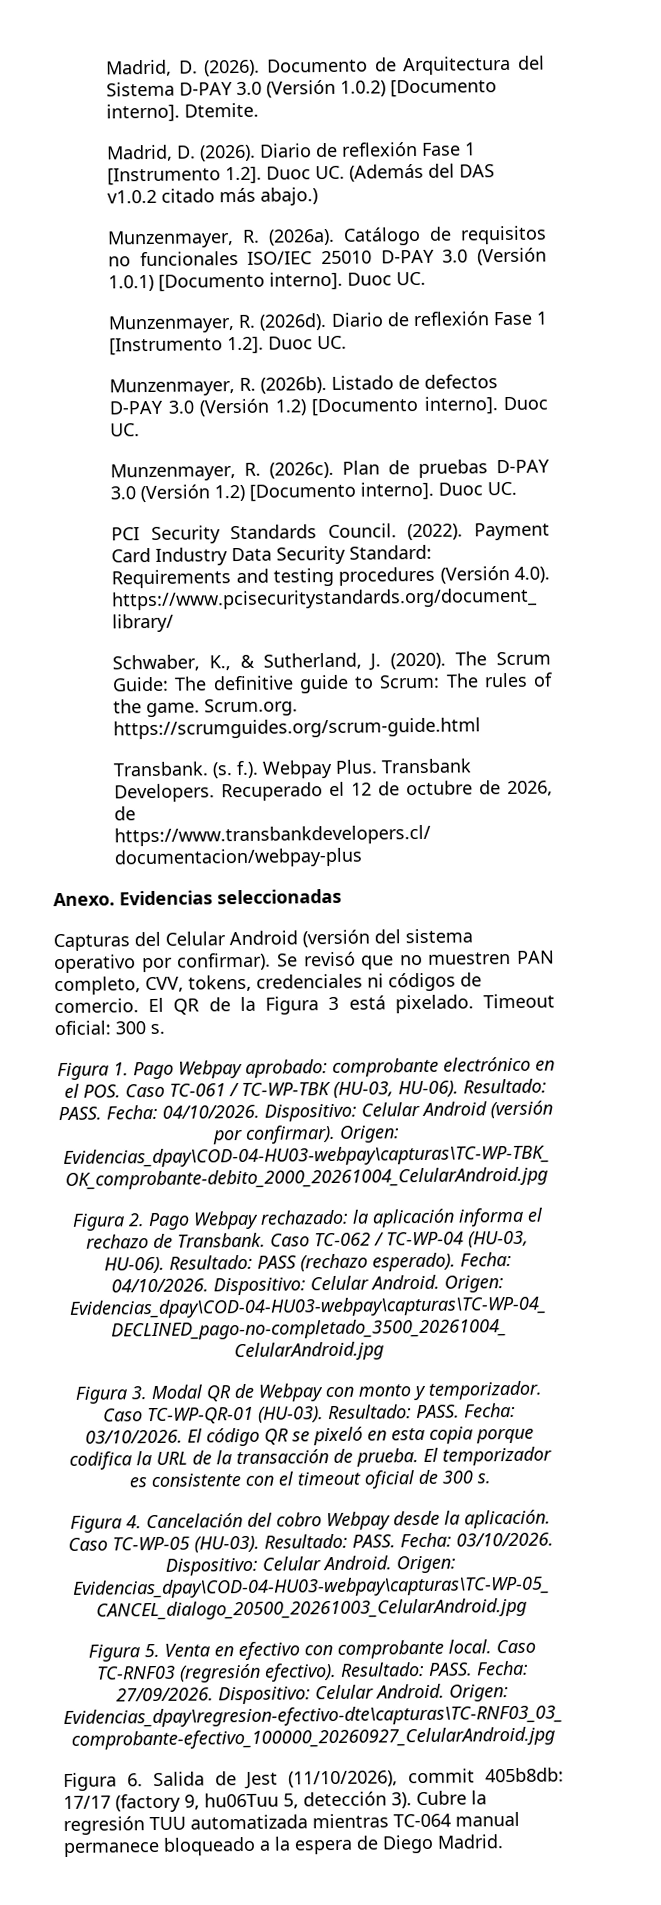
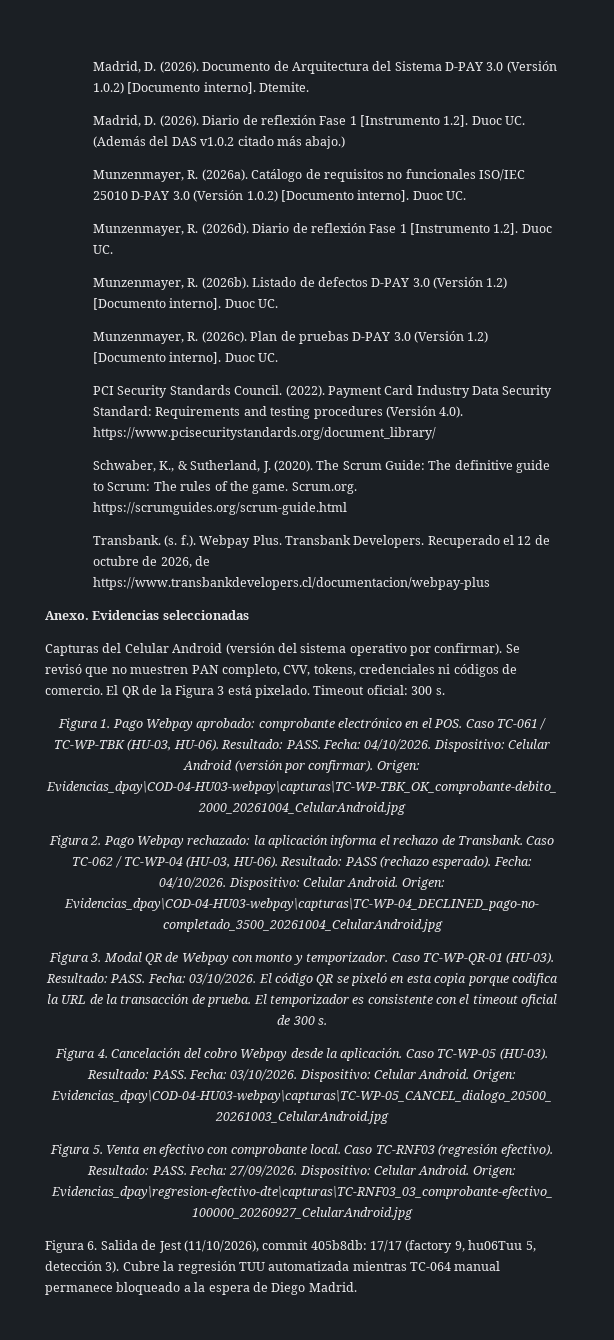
- Catálogo de requisitos no funcionales ISO/IEC 25010 D-PAY 3.0 (Versión 1.0.1) [Documento interno].
+ Catálogo de requisitos no funcionales ISO/IEC 25010 D-PAY 3.0 (Versión 1.0.2) [Documento interno].

